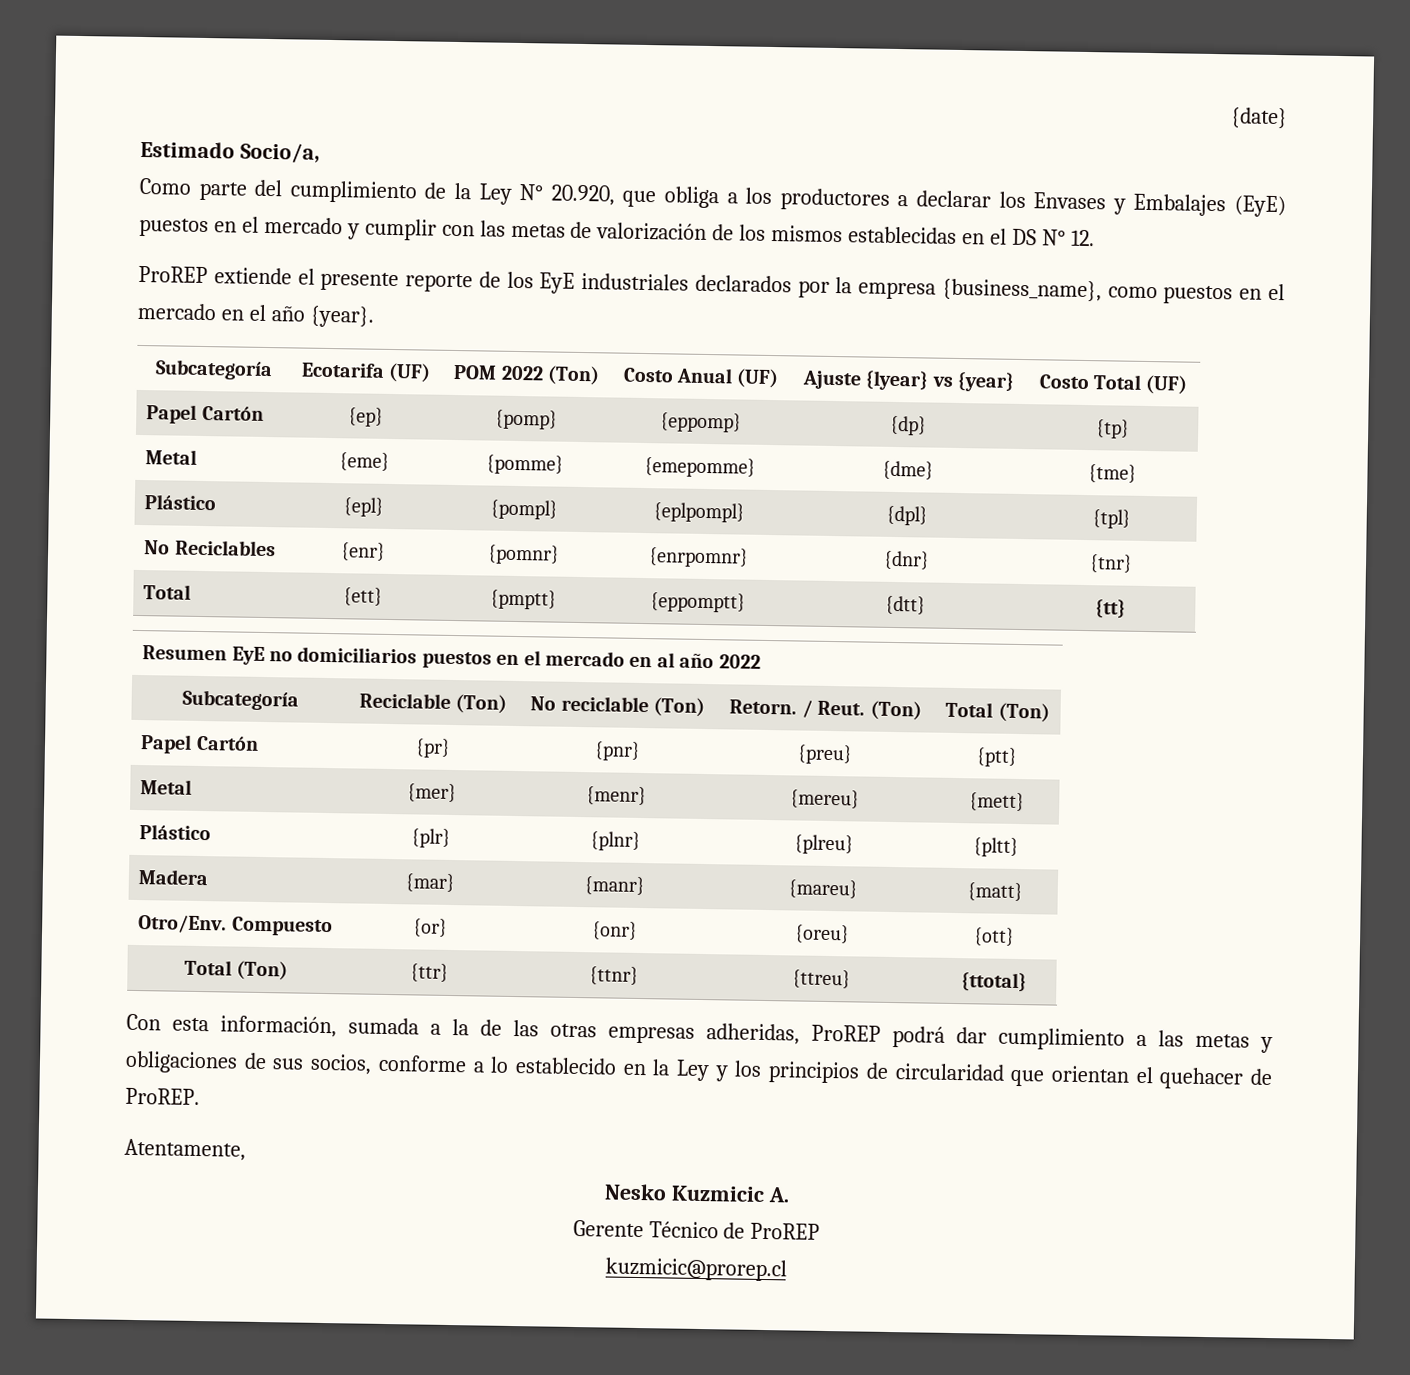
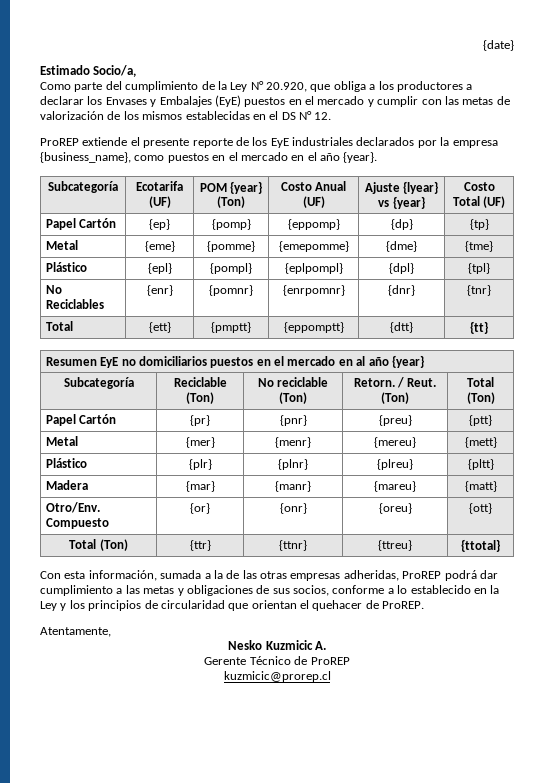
- Subcategoría | Ecotarifa (UF) | POM 2022 (Ton) | Costo Anual (UF) | Ajuste {lyear} vs {year} | Costo Total (UF)
+ Subcategoría | Ecotarifa (UF) | POM {year} (Ton) | Costo Anual (UF) | Ajuste {lyear} vs {year} | Costo Total (UF)
- Resumen EyE no domiciliarios puestos en el mercado en al año 2022
+ Resumen EyE no domiciliarios puestos en el mercado en al año {year}

